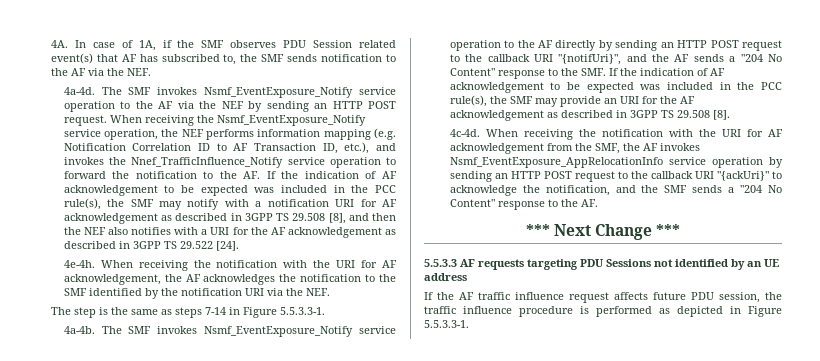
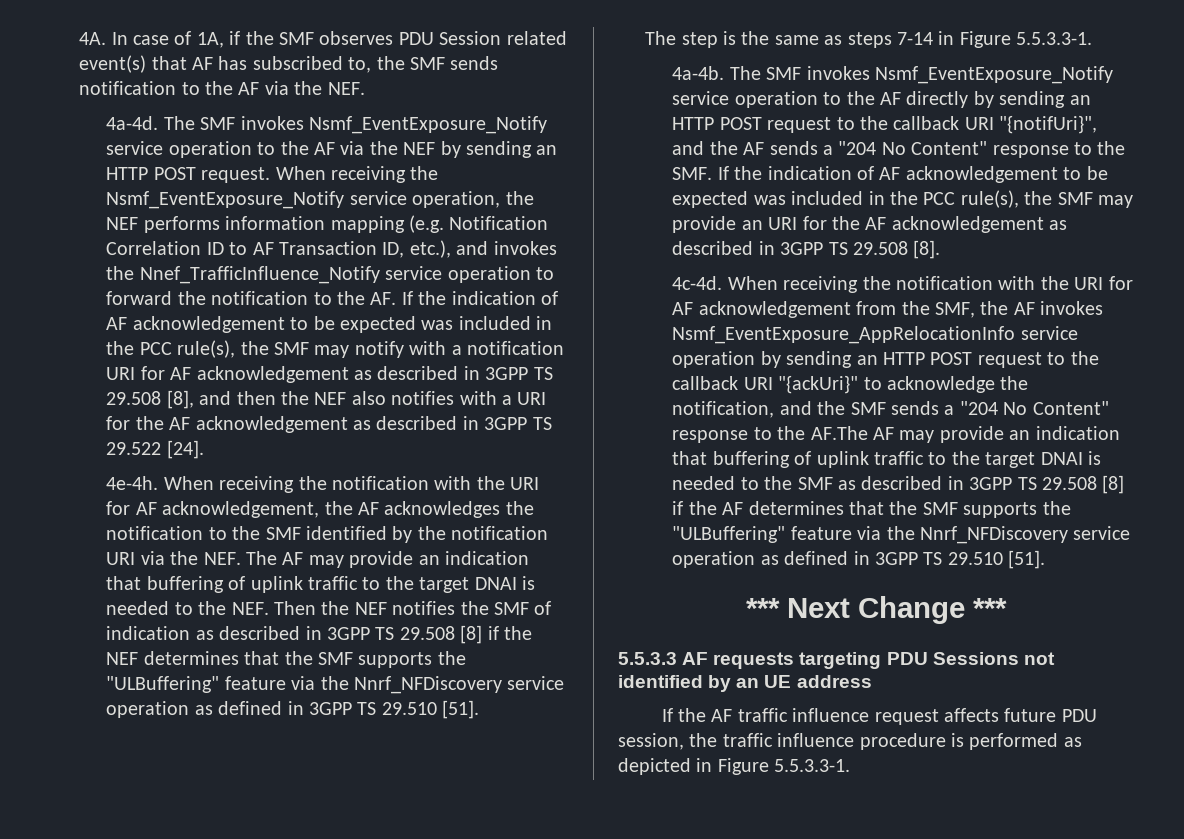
- When receiving the notification with the URI for AF acknowledgement, the AF acknowledges the notification to the SMF identified by the notification URI via the NEF.
+ When receiving the notification with the URI for AF acknowledgement, the AF acknowledges the notification to the SMF identified by the notification URI via the NEF. The AF may provide an indication that buffering of uplink traffic to the target DNAI is needed to the NEF. Then the NEF notifies the SMF of indication as described in 3GPP TS 29.508 [8] if the NEF determines that the SMF supports the "ULBuffering" feature via the Nnrf_NFDiscovery service operation as defined in 3GPP TS 29.510 [51].
- When receiving the notification with the URI for AF acknowledgement from the SMF, the AF invokes Nsmf_EventExposure_AppRelocationInfo service operation by sending an HTTP POST request to the callback URI "{ackUri}" to acknowledge the notification, and the SMF sends a "204 No Content" response to the AF.
+ When receiving the notification with the URI for AF acknowledgement from the SMF, the AF invokes Nsmf_EventExposure_AppRelocationInfo service operation by sending an HTTP POST request to the callback URI "{ackUri}" to acknowledge the notification, and the SMF sends a "204 No Content" response to the AF.The AF may provide an indication that buffering of uplink traffic to the target DNAI is needed to the SMF as described in 3GPP TS 29.508 [8] if the AF determines that the SMF supports the "ULBuffering" feature via the Nnrf_NFDiscovery service operation as defined in 3GPP TS 29.510 [51].

